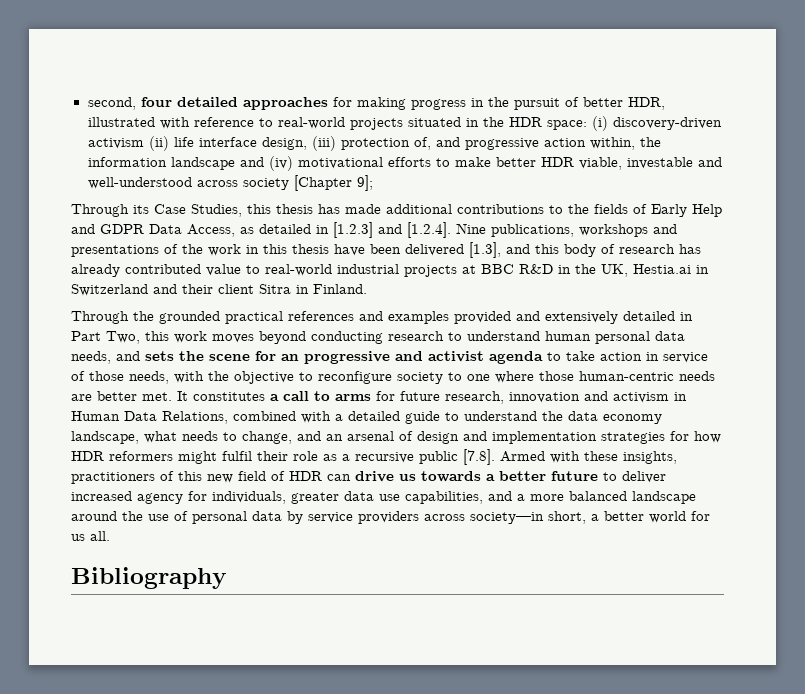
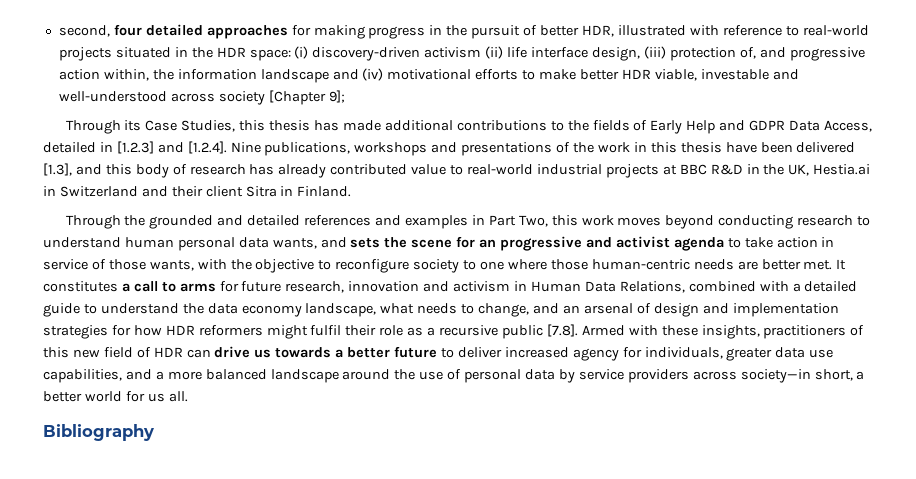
- Through its Case Studies, this thesis has made additional contributions to the fields of Early Help and GDPR Data Access, as detailed in [1.2.3] and [1.2.4]. Nine publications, workshops and presentations of the work in this thesis have been delivered [1.3], and this body of research has already contributed value to real-world industrial projects at BBC R&D in the UK, Hestia.ai in Switzerland and their client Sitra in Finland.
+ Through its Case Studies, this thesis has made additional contributions to the fields of Early Help and GDPR Data Access, detailed in [1.2.3] and [1.2.4]. Nine publications, workshops and presentations of the work in this thesis have been delivered [1.3], and this body of research has already contributed value to real-world industrial projects at BBC R&D in the UK, Hestia.ai in Switzerland and their client Sitra in Finland.
- Through the grounded practical references and examples provided and extensively detailed in Part Two, this work moves beyond conducting research to understand human personal data needs, and sets the scene for an progressive and activist agenda to take action in service of those needs, with the objective to reconfigure society to one where those human-centric needs are better met.
+ Through the grounded and detailed references and examples in Part Two, this work moves beyond conducting research to understand human personal data wants, and sets the scene for an progressive and activist agenda to take action in service of those wants, with the objective to reconfigure society to one where those human-centric needs are better met.

